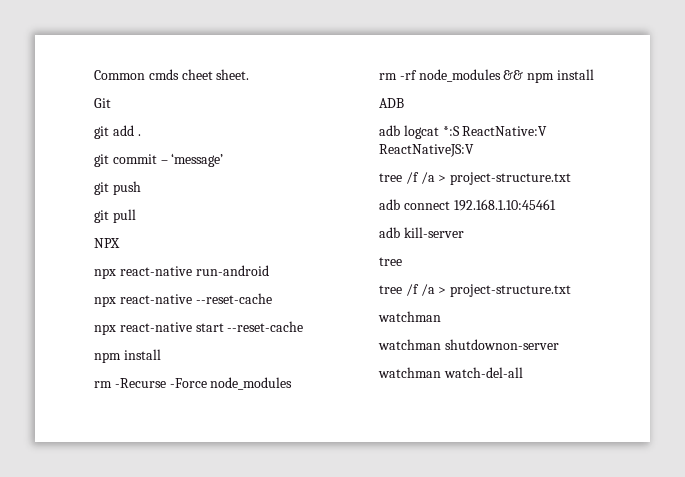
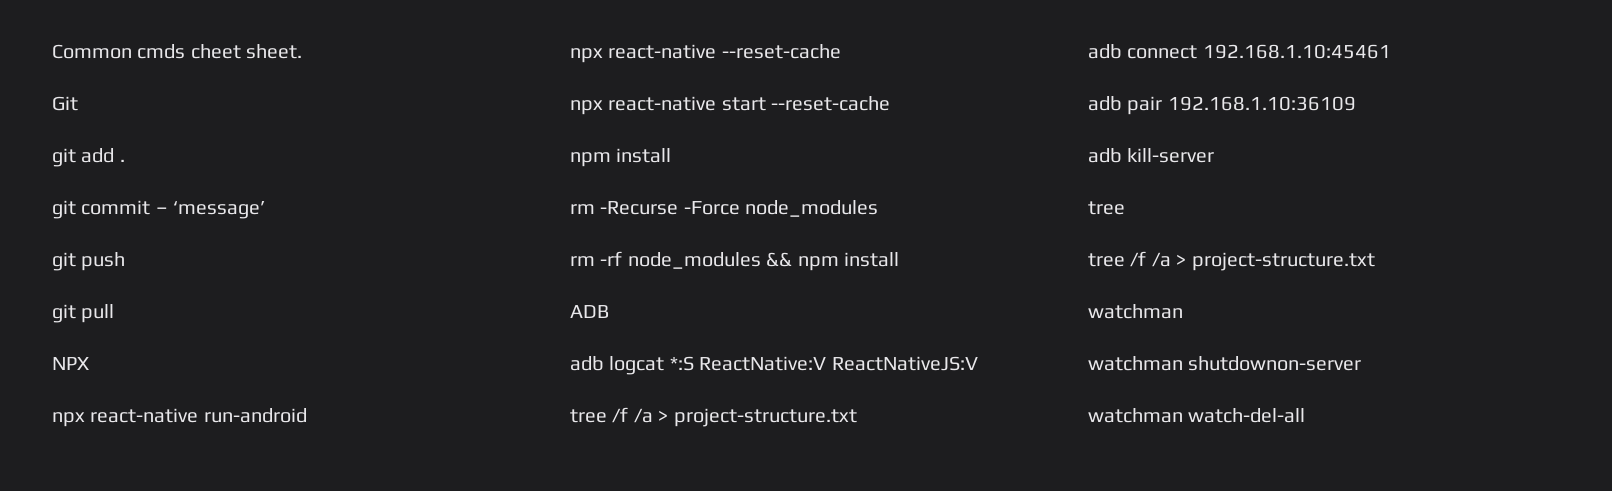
+ adb pair 192.168.1.10:36109

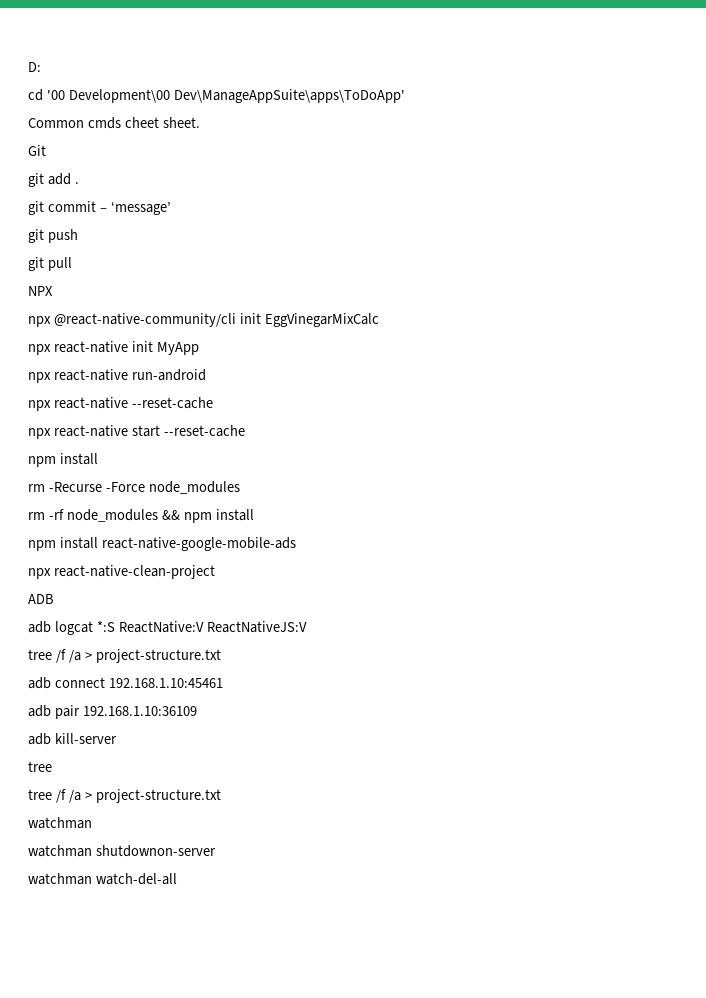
+ D:
+ cd '00 Development\00 Dev\ManageAppSuite\apps\ToDoApp'
+ npx @react-native-community/cli init EggVinegarMixCalc
+ npx react-native init MyApp
+ npm install react-native-google-mobile-ads
+ npx react-native-clean-project

